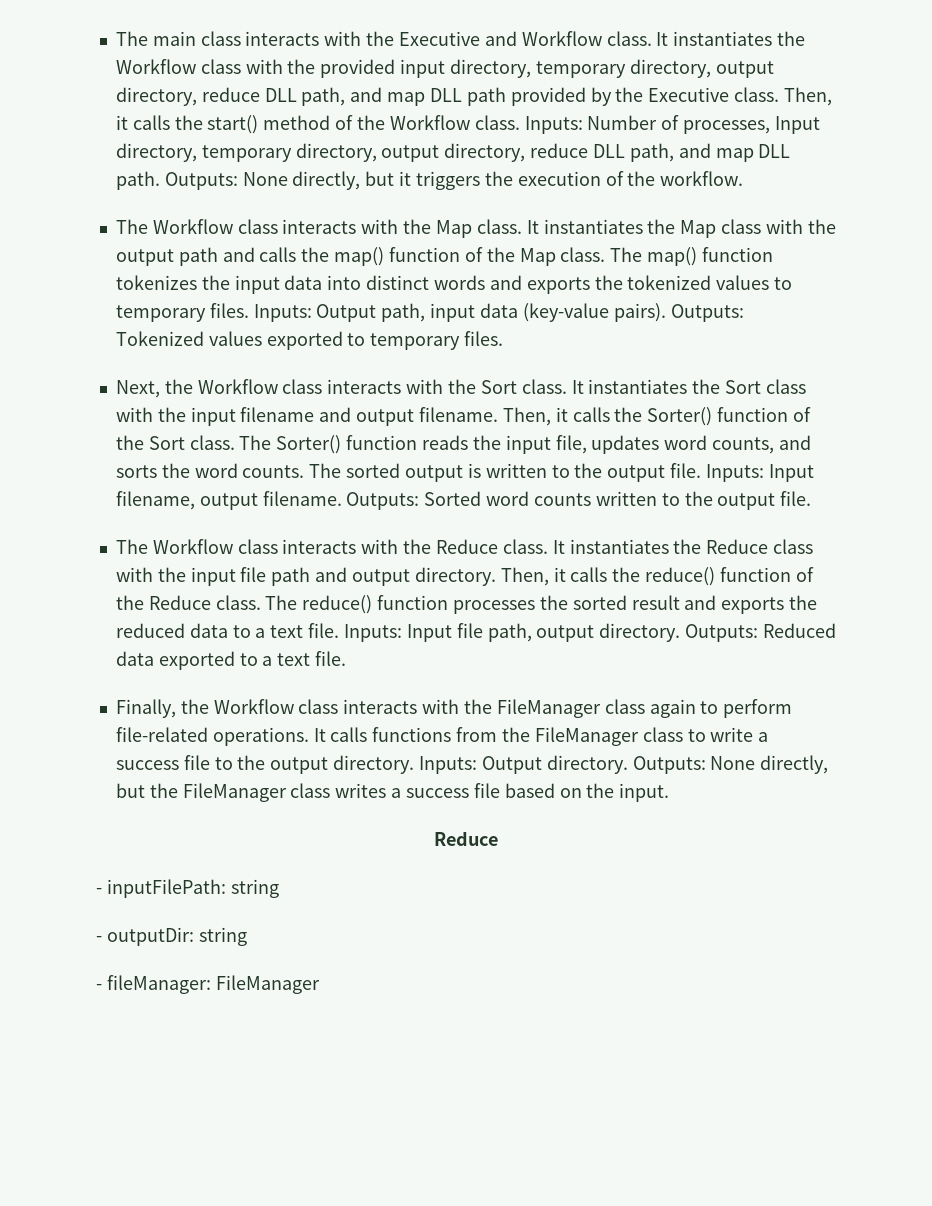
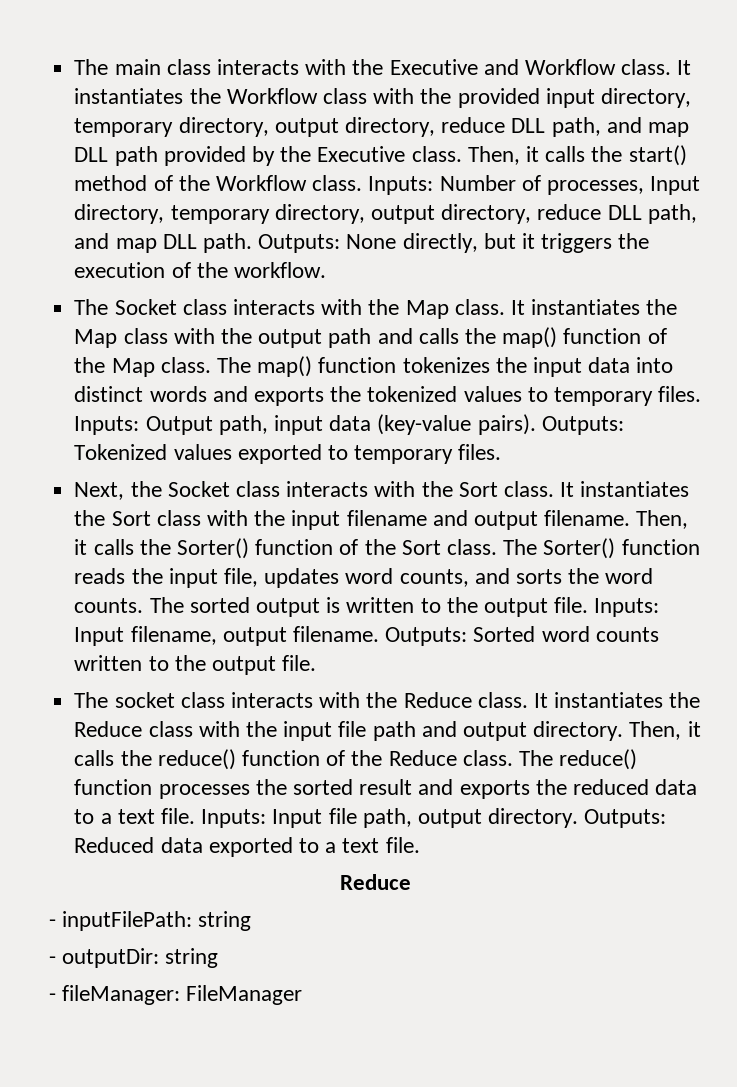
- The Workflow class interacts with the Map class.
+ The Socket class interacts with the Map class.
- Next, the Workflow class interacts with the Sort class.
+ Next, the Socket class interacts with the Sort class.
- The Workflow class interacts with the Reduce class.
+ The socket class interacts with the Reduce class.
- Finally, the Workflow class interacts with the FileManager class again to perform file-related operations. It calls functions from the FileManager class to write a success file to the output directory. Inputs: Output directory. Outputs: None directly, but the FileManager class writes a success file based on the input.

